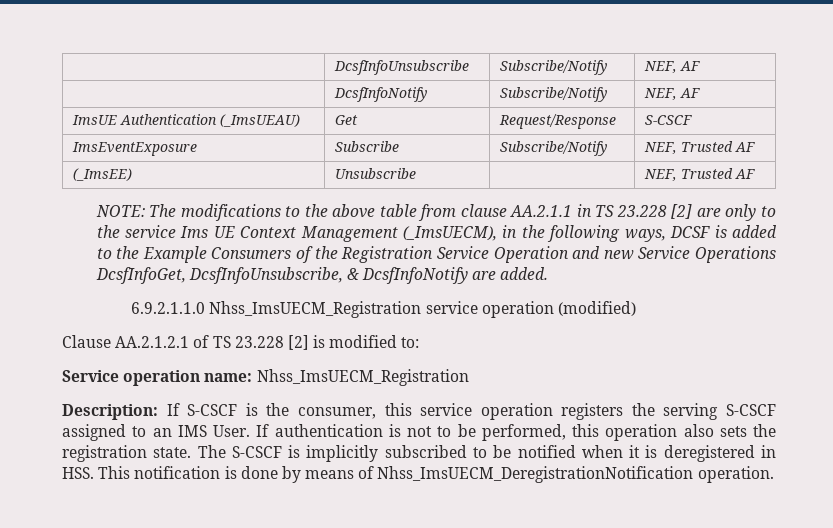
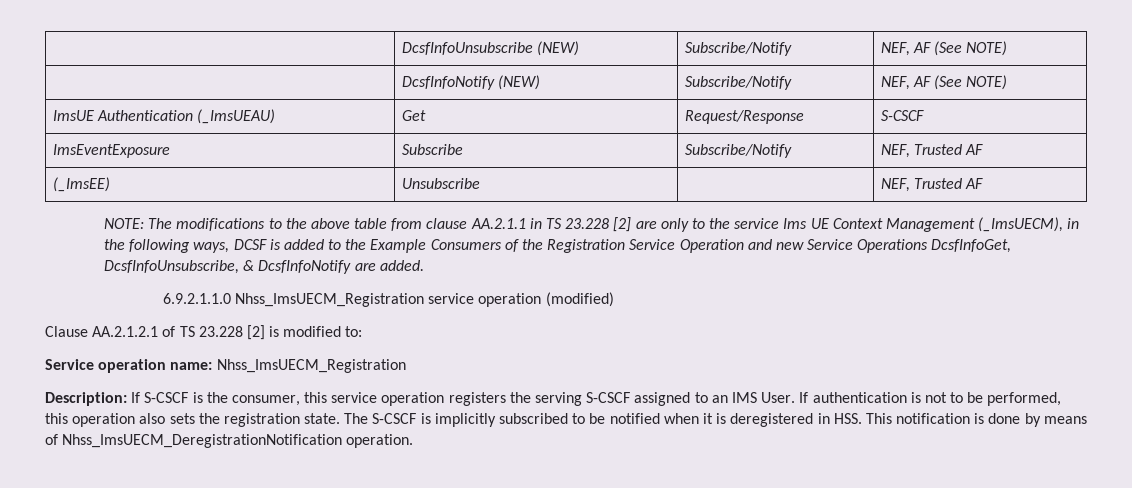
- | DcsfInfoUnsubscribe | Subscribe/Notify | NEF, AF
- | DcsfInfoNotify | Subscribe/Notify | NEF, AF
+ | DcsfInfoUnsubscribe (NEW) | Subscribe/Notify | NEF, AF (See NOTE)
+ | DcsfInfoNotify (NEW) | Subscribe/Notify | NEF, AF (See NOTE)

